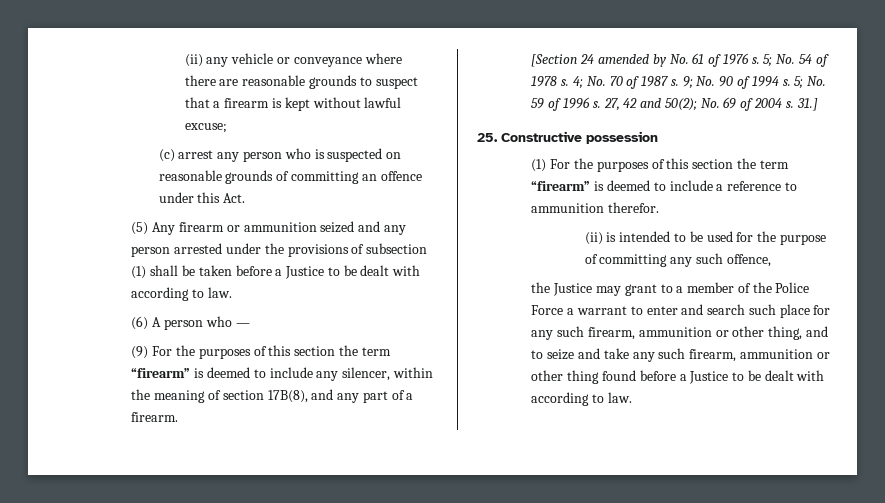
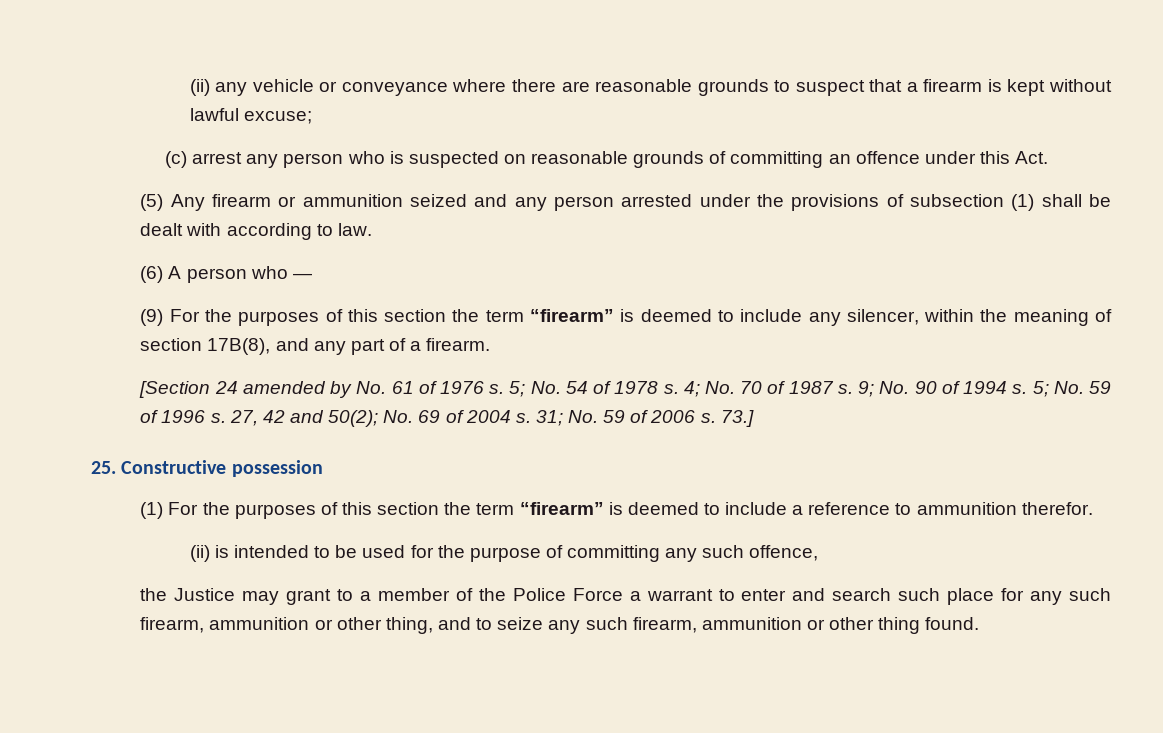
- (5) Any firearm or ammunition seized and any person arrested under the provisions of subsection (1) shall be taken before a Justice to be dealt with according to law.
+ (5) Any firearm or ammunition seized and any person arrested under the provisions of subsection (1) shall be dealt with according to law.
- 31.]
+ 31; No. 59 of 2006 s. 73.]
- the Justice may grant to a member of the Police Force a warrant to enter and search such place for any such firearm, ammunition or other thing, and to seize and take any such firearm, ammunition or other thing found before a Justice to be dealt with according to law.
+ the Justice may grant to a member of the Police Force a warrant to enter and search such place for any such firearm, ammunition or other thing, and to seize any such firearm, ammunition or other thing found.

